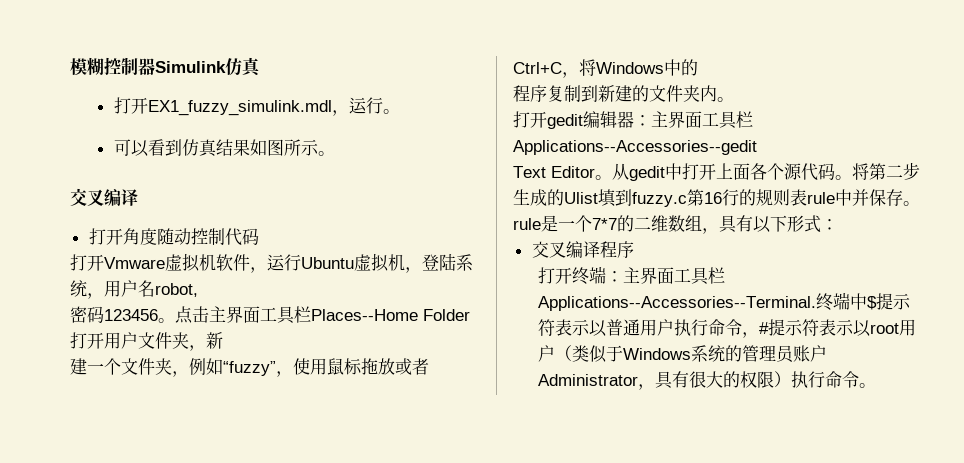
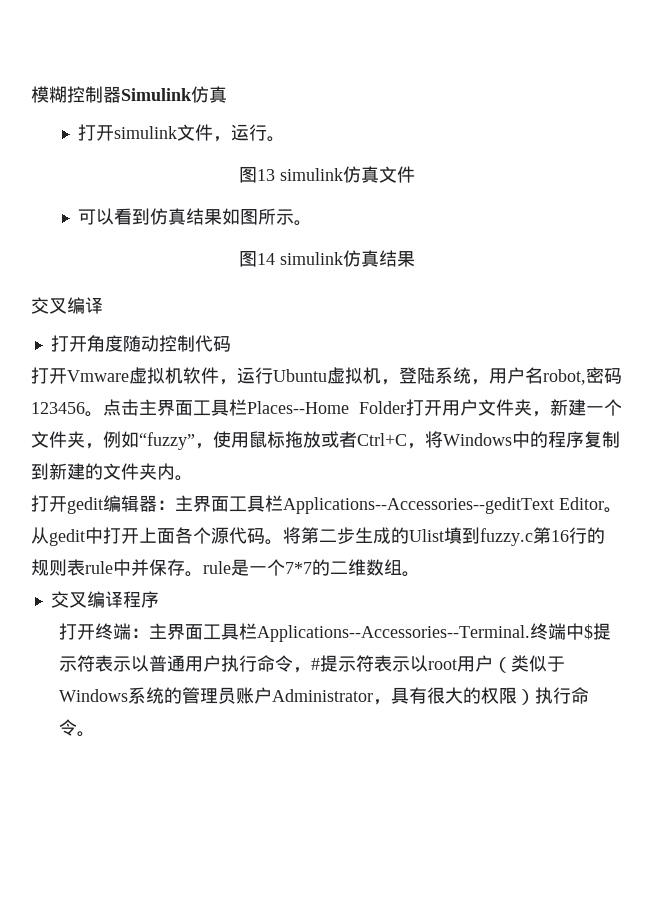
- 打开EX1_fuzzy_simulink.mdl，运行。
+ 打开simulink文件，运行。
+ 图13 simulink仿真文件
+ 图14 simulink仿真结果
- 打开Vmware虚拟机软件，运行Ubuntu虚拟机，登陆系统，用户名robot,
- 密码123456。
+ 打开Vmware虚拟机软件，运行Ubuntu虚拟机，登陆系统，用户名robot,密码123456。
- 点击主界面工具栏Places‐‐Home Folder打开用户文件夹，新
- 建一个文件夹，例如“fuzzy”，使用鼠标拖放或者Ctrl+C，将Windows中的
- 程序复制到新建的文件夹内。
+ 点击主界面工具栏Places‐‐Home Folder打开用户文件夹，新建一个文件夹，例如“fuzzy”，使用鼠标拖放或者Ctrl+C，将Windows中的程序复制到新建的文件夹内。
- 打开gedit编辑器：主界面工具栏Applications‐‐Accessories‐‐gedit
- Text Editor。
+ 打开gedit编辑器：主界面工具栏Applications‐‐Accessories‐‐geditText Editor。
- 将第二步生成的Ulist填到fuzzy.c第16行的规则表rule中并保存。rule是一个7*7的二维数组，具有以下形式：
+ 将第二步生成的Ulist填到fuzzy.c第16行的规则表rule中并保存。rule是一个7*7的二维数组。

